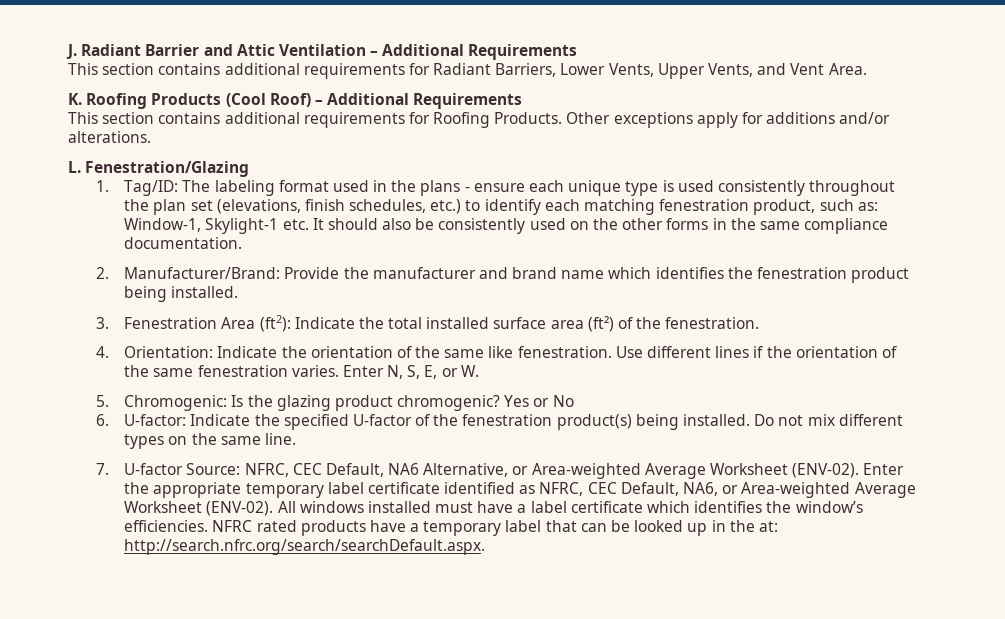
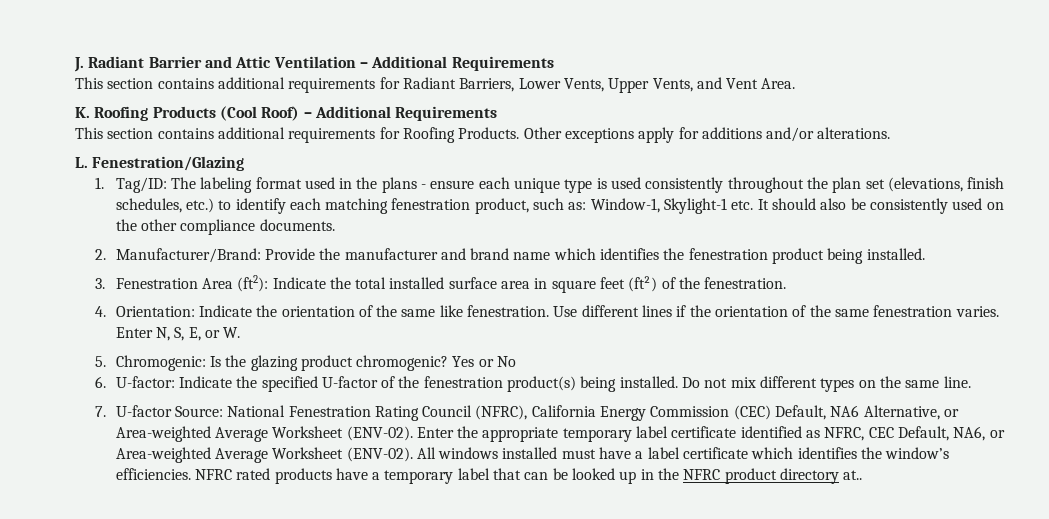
- 1. Tag/ID: The labeling format used in the plans - ensure each unique type is used consistently throughout the plan set (elevations, finish schedules, etc.) to identify each matching fenestration product, such as: Window-1, Skylight-1 etc. It should also be consistently used on the other forms in the same compliance documentation.
+ 1. Tag/ID: The labeling format used in the plans - ensure each unique type is used consistently throughout the plan set (elevations, finish schedules, etc.) to identify each matching fenestration product, such as: Window-1, Skylight-1 etc. It should also be consistently used on the other compliance documents.
- 3. Fenestration Area (ft2): Indicate the total installed surface area (ft²) of the fenestration.
+ 3. Fenestration Area (ft2): Indicate the total installed surface area in square feet (ft²) of the fenestration.
- 7. U-factor Source: NFRC, CEC Default, NA6 Alternative, or Area-weighted Average Worksheet (ENV-02).
+ 7. U-factor Source: National Fenestration Rating Council (NFRC), California Energy Commission (CEC) Default, NA6 Alternative, or Area-weighted Average Worksheet (ENV-02).
- NFRC rated products have a temporary label that can be looked up in the at: http://search.nfrc.org/search/searchDefault.aspx.
+ NFRC rated products have a temporary label that can be looked up in the NFRC product directory at..

